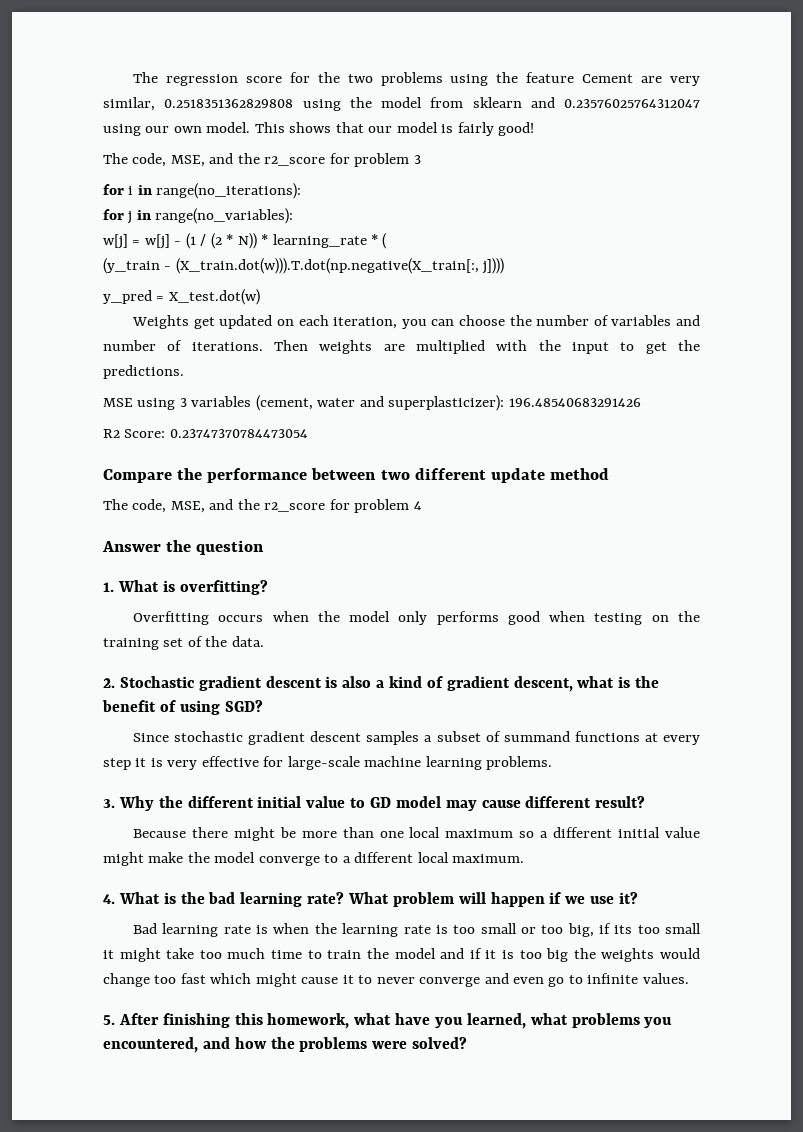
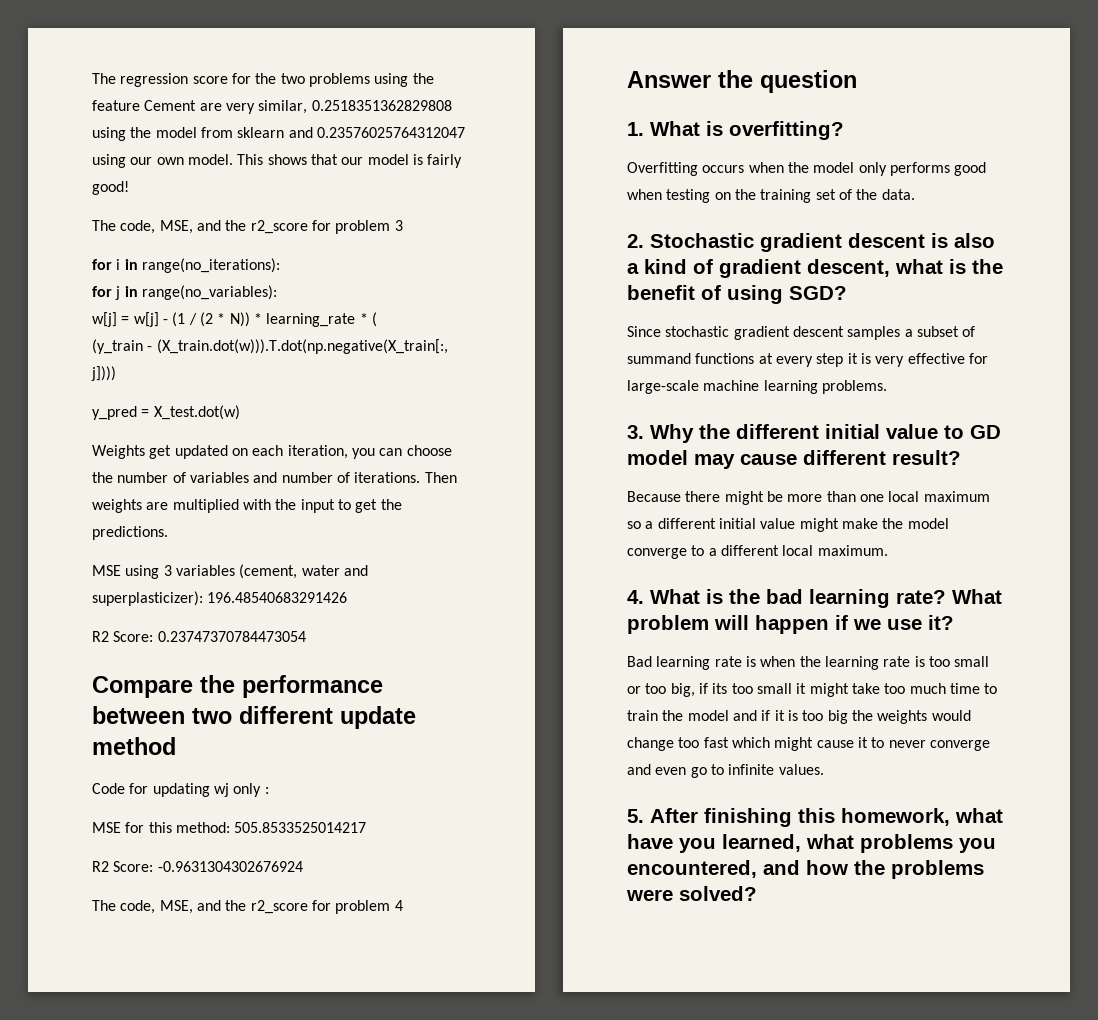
+ Code for updating wj only :
+ MSE for this method: 505.8533525014217
+ R2 Score: -0.9631304302676924

